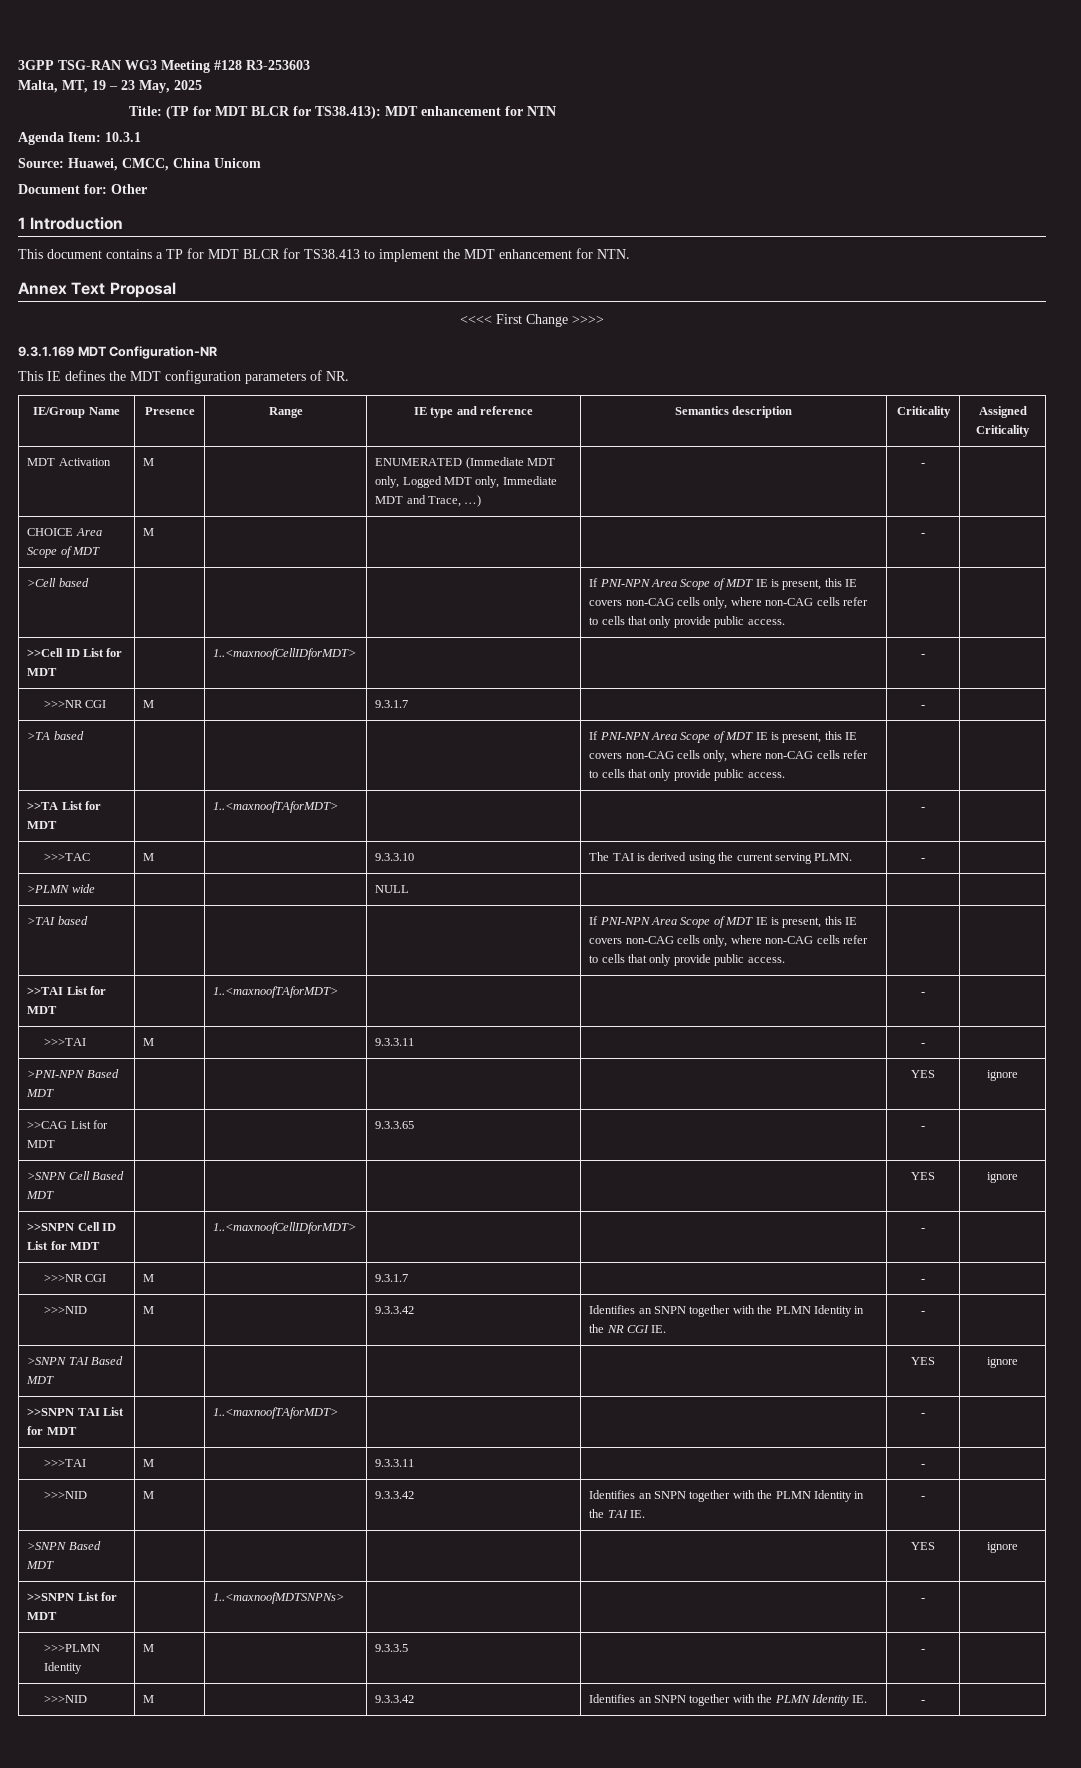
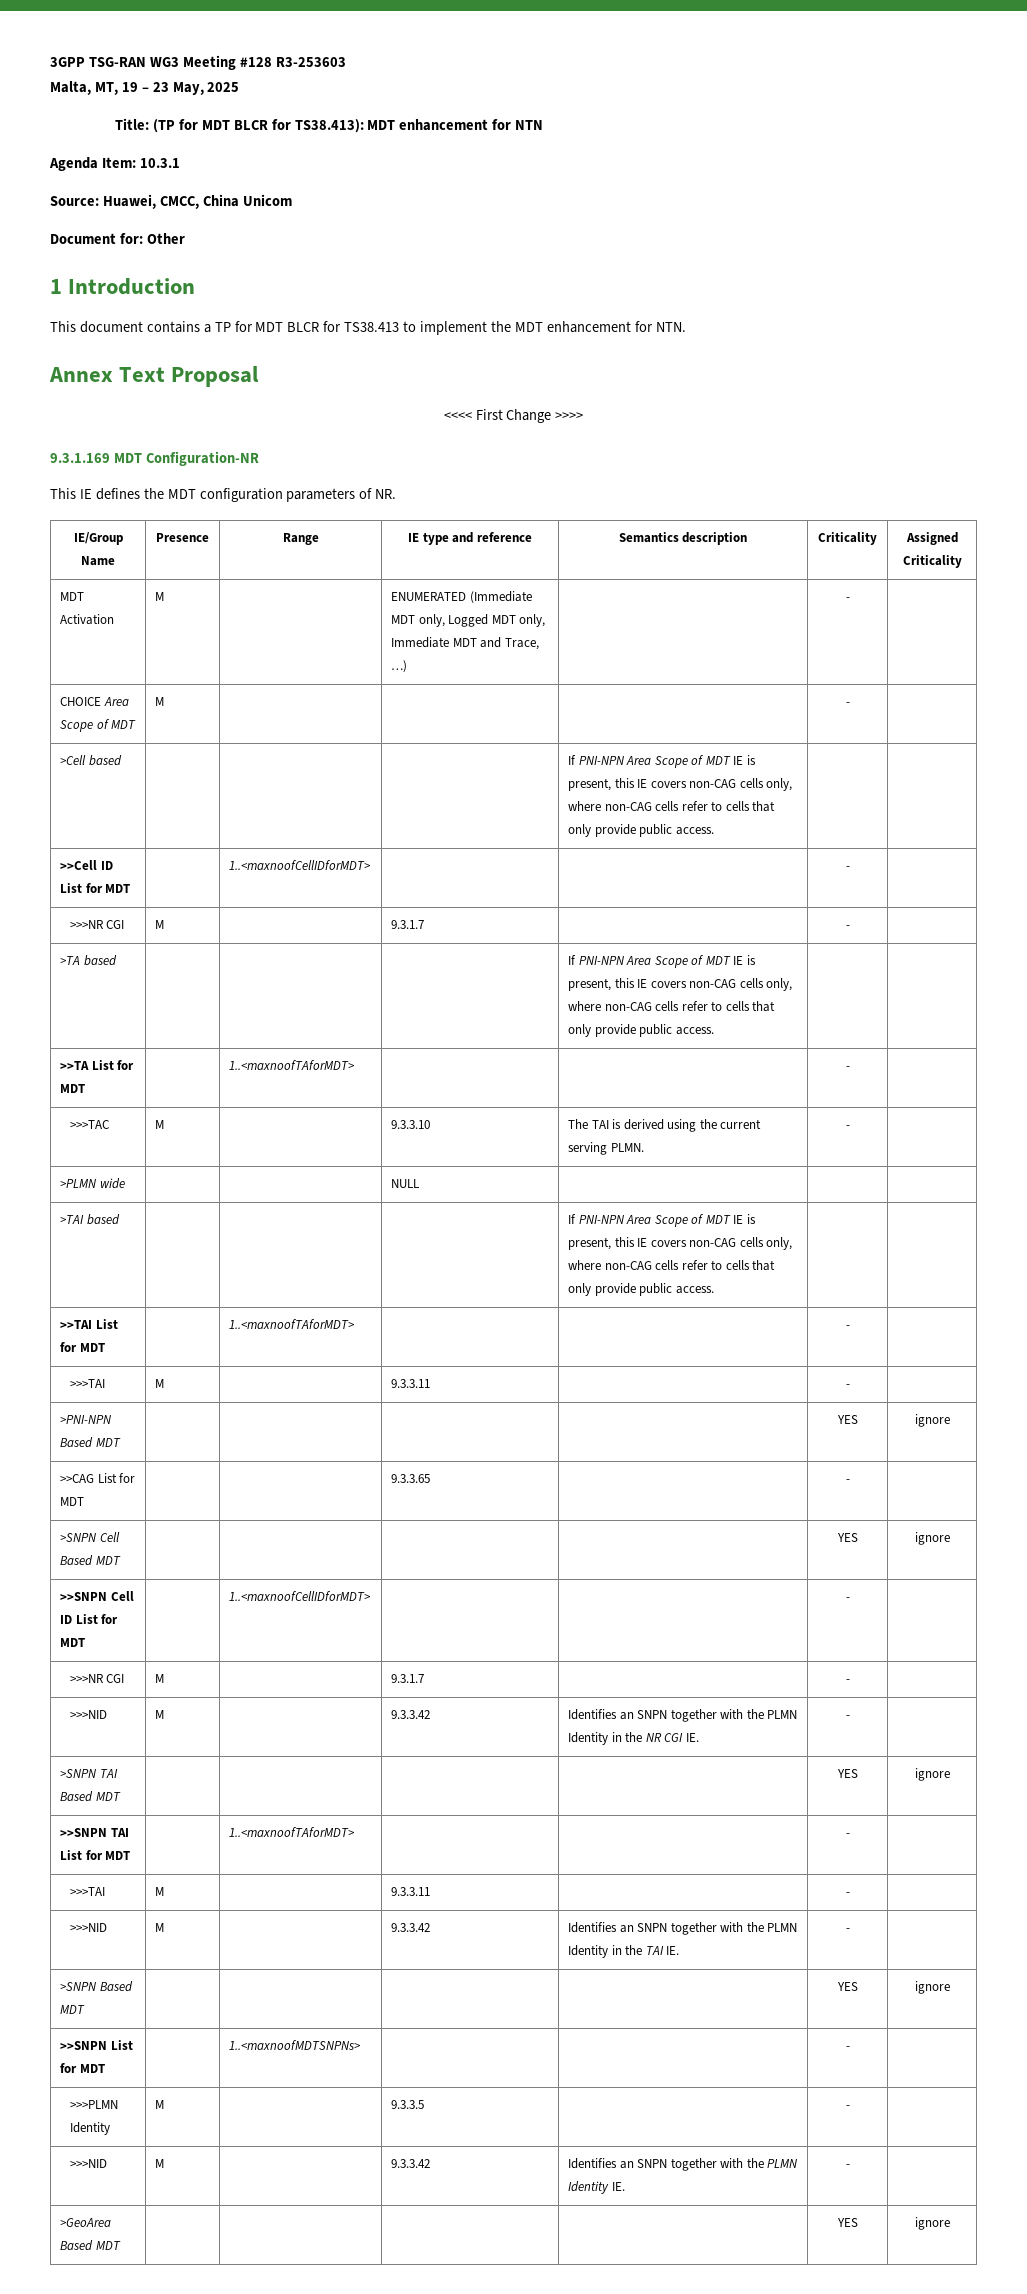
+ >GeoArea Based MDT | | | | | YES | ignore

